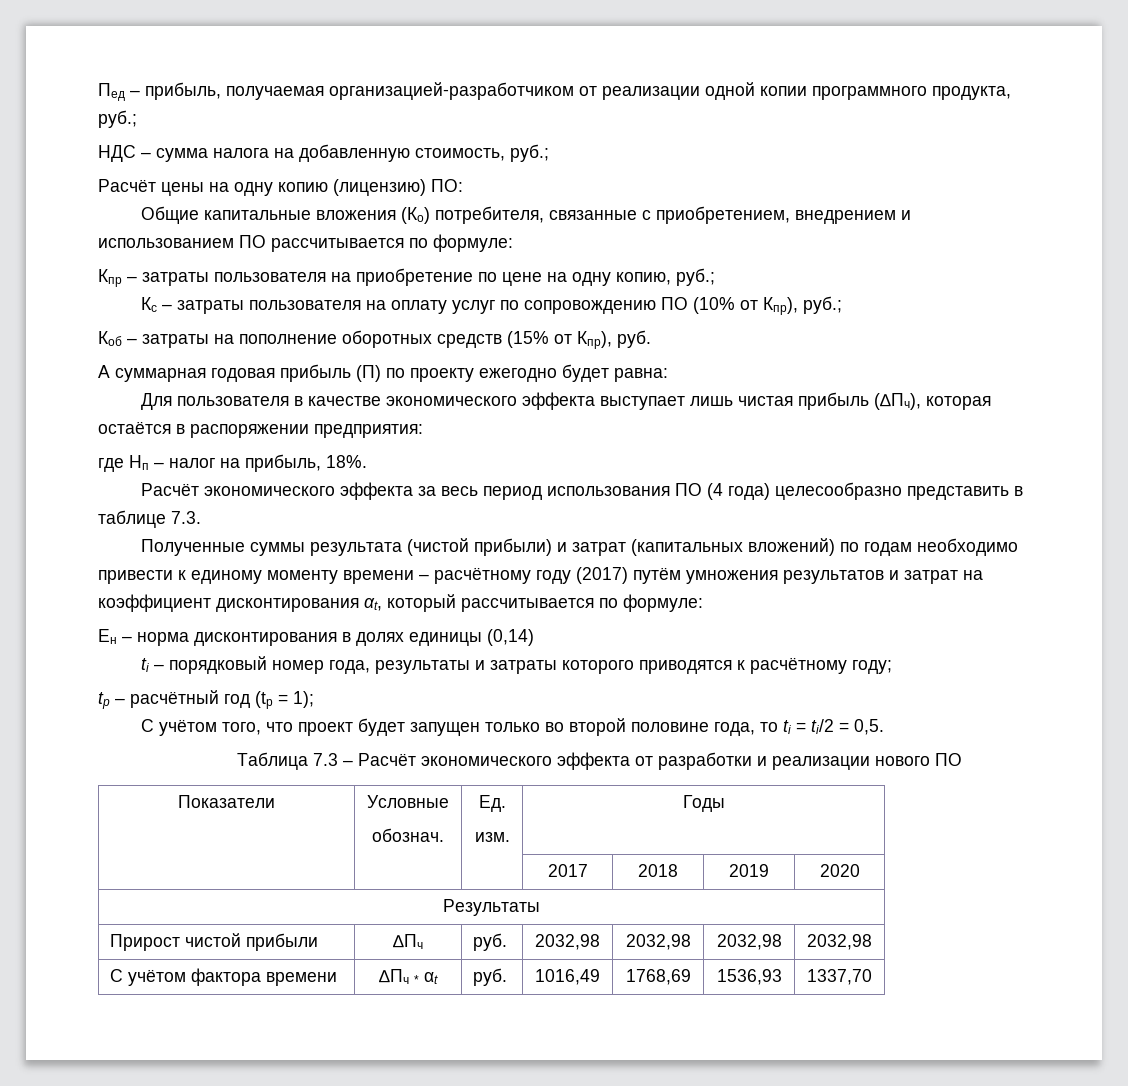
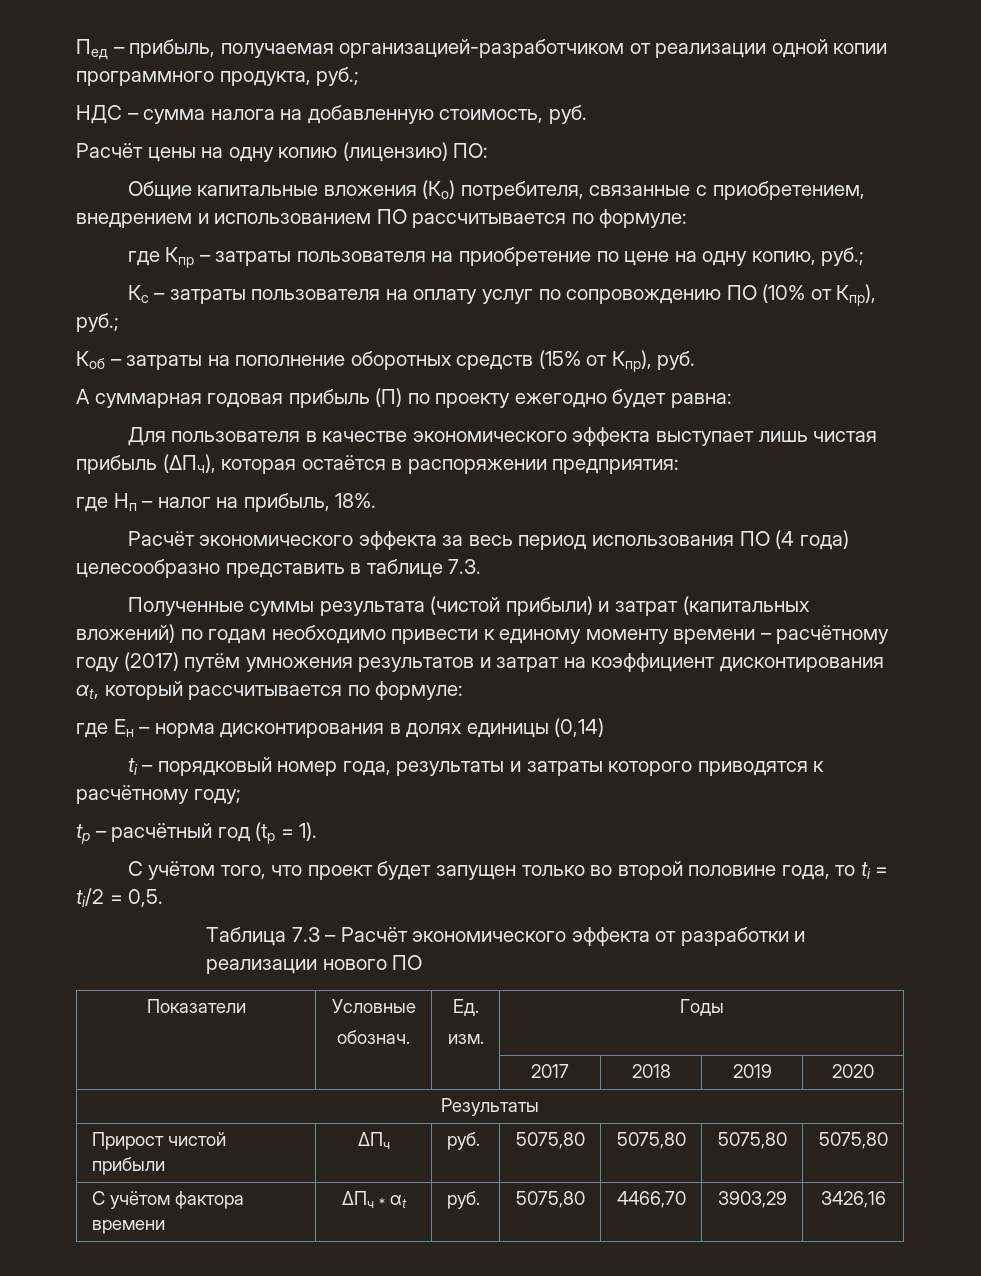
- НДС – сумма налога на добавленную стоимость, руб.;
+ НДС – сумма налога на добавленную стоимость, руб.
- Кпр – затраты пользователя на приобретение по цене на одну копию, руб.;
+ где Кпр – затраты пользователя на приобретение по цене на одну копию, руб.;
- Ен – норма дисконтирования в долях единицы (0,14)
+ где Ен – норма дисконтирования в долях единицы (0,14)
- tp – расчётный год (tp = 1);
+ tp – расчётный год (tp = 1).
- Прирост чистой прибыли | ∆Пч | руб. | 2032,98 | 2032,98 | 2032,98 | 2032,98
+ Прирост чистой прибыли | ∆Пч | руб. | 5075,80 | 5075,80 | 5075,80 | 5075,80
- С учётом фактора времени | ∆Пч * αt | руб. | 1016,49 | 1768,69 | 1536,93 | 1337,70
+ С учётом фактора времени | ∆Пч * αt | руб. | 5075,80 | 4466,70 | 3903,29 | 3426,16

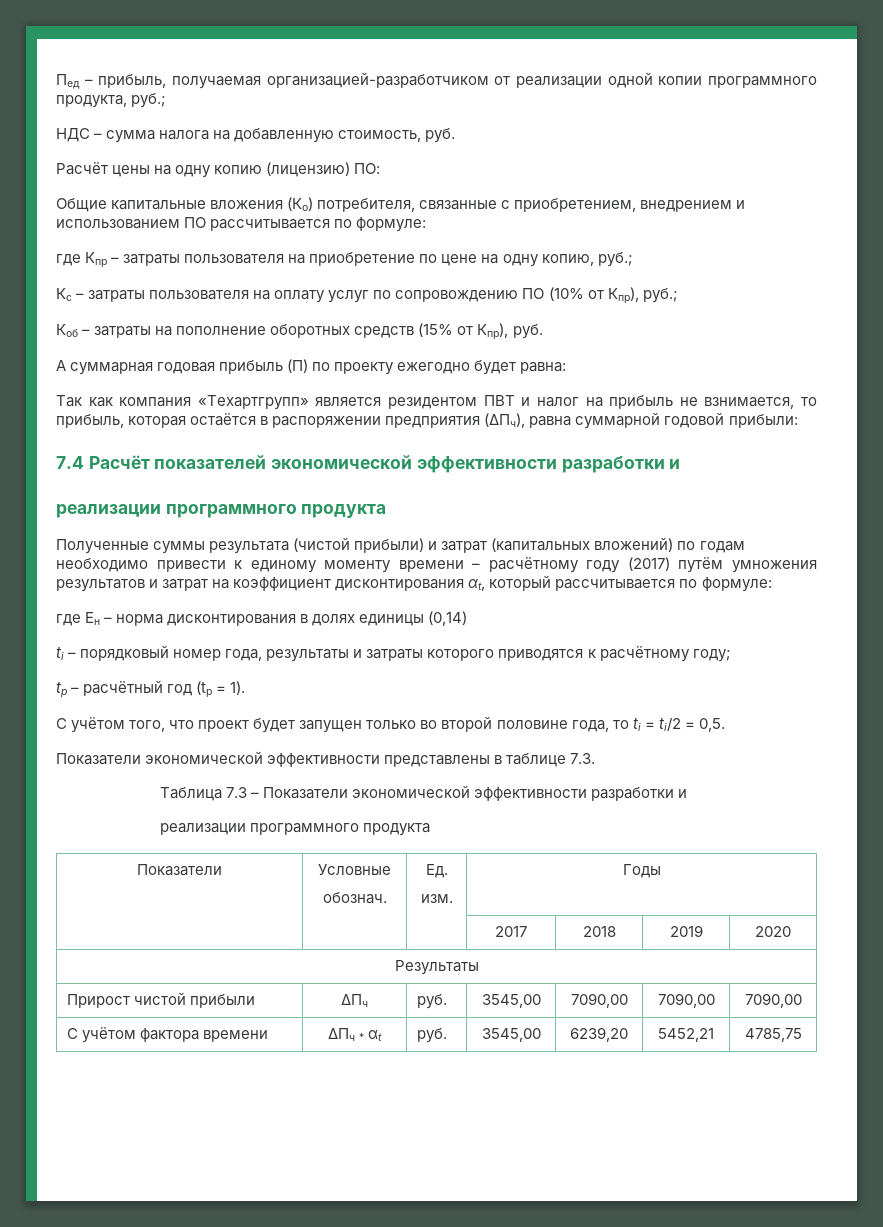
- Для пользователя в качестве экономического эффекта выступает лишь чистая прибыль (∆Пч), которая остаётся в распоряжении предприятия:
- где Нп – налог на прибыль, 18%.
- Расчёт экономического эффекта за весь период использования ПО (4 года) целесообразно представить в таблице 7.3.
+ Так как компания «Техартгрупп» является резидентом ПВТ и налог на прибыль не взнимается, то прибыль, которая остаётся в распоряжении предприятия (∆Пч), равна суммарной годовой прибыли:
+ 7.4 Расчёт показателей экономической эффективности разработки и
+ реализации программного продукта
+ Показатели экономической эффективности представлены в таблице 7.3.
- Таблица 7.3 – Расчёт экономического эффекта от разработки и реализации нового ПО
+ Таблица 7.3 – Показатели экономической эффективности разработки и
+ реализации программного продукта
- Прирост чистой прибыли | ∆Пч | руб. | 5075,80 | 5075,80 | 5075,80 | 5075,80
+ Прирост чистой прибыли | ∆Пч | руб. | 3545,00 | 7090,00 | 7090,00 | 7090,00
- С учётом фактора времени | ∆Пч * αt | руб. | 5075,80 | 4466,70 | 3903,29 | 3426,16
+ С учётом фактора времени | ∆Пч * αt | руб. | 3545,00 | 6239,20 | 5452,21 | 4785,75

